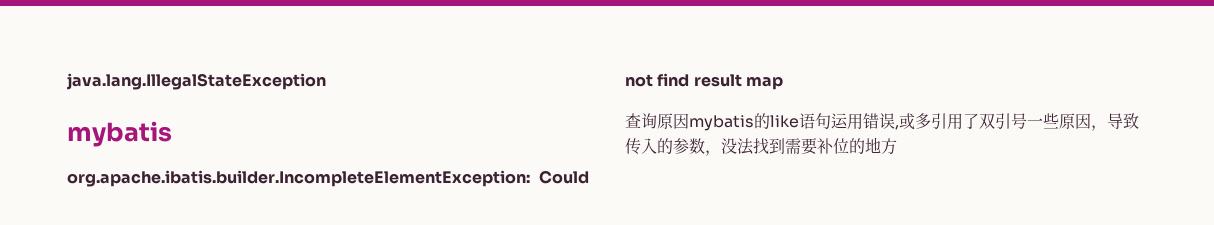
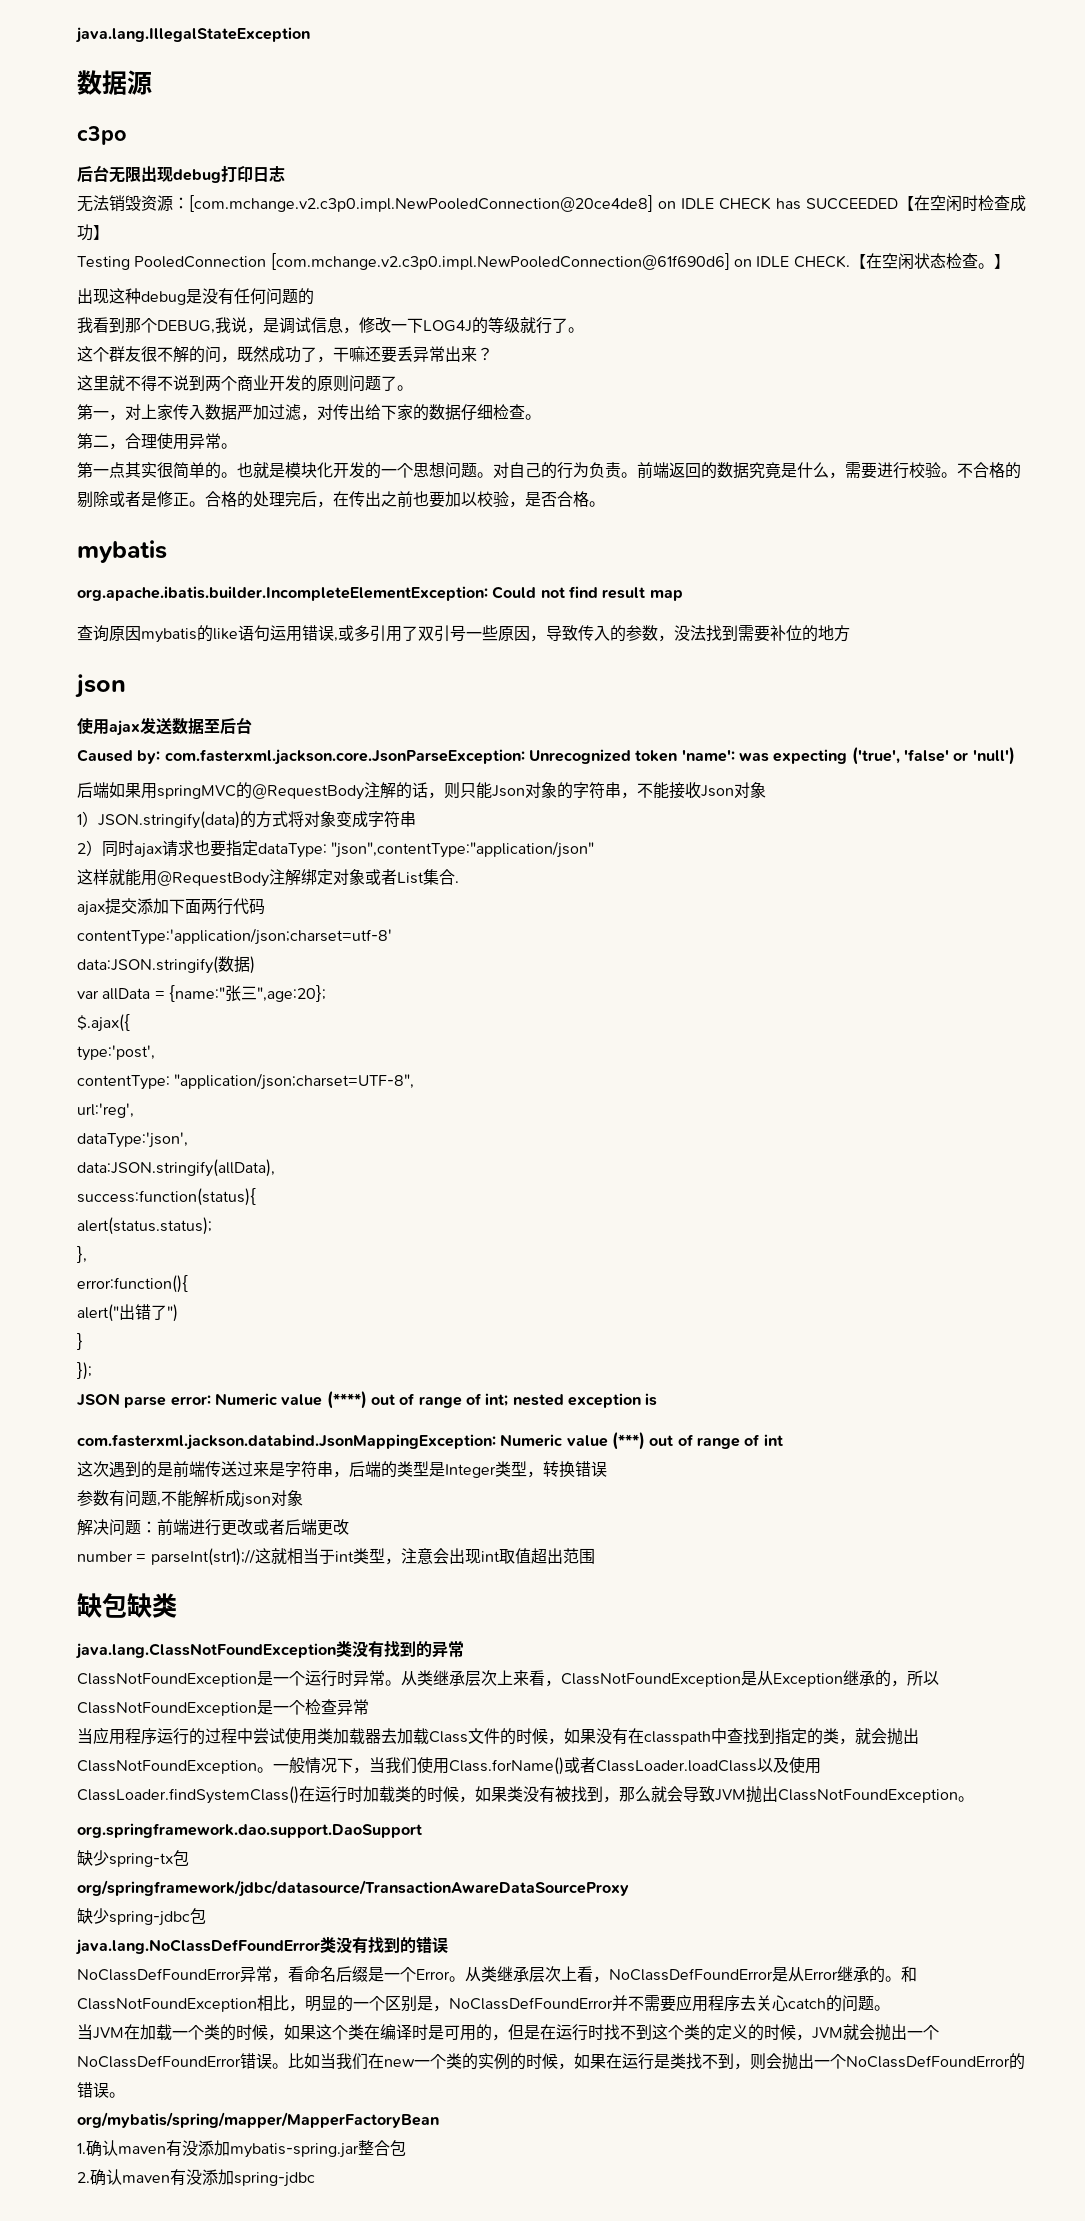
+ 数据源
+ c3po
+ 后台无限出现debug打印日志
+ 无法销毁资源：[com.mchange.v2.c3p0.impl.NewPooledConnection@20ce4de8] on IDLE CHECK has SUCCEEDED【在空闲时检查成功】
+ Testing PooledConnection [com.mchange.v2.c3p0.impl.NewPooledConnection@61f690d6] on IDLE CHECK.【在空闲状态检查。】
+ 出现这种debug是没有任何问题的
+ 我看到那个DEBUG,我说，是调试信息，修改一下LOG4J的等级就行了。
+ 这个群友很不解的问，既然成功了，干嘛还要丢异常出来？
+ 这里就不得不说到两个商业开发的原则问题了。
+ 第一，对上家传入数据严加过滤，对传出给下家的数据仔细检查。
+ 第二，合理使用异常。
+ 第一点其实很简单的。也就是模块化开发的一个思想问题。对自己的行为负责。前端返回的数据究竟是什么，需要进行校验。不合格的剔除或者是修正。合格的处理完后，在传出之前也要加以校验，是否合格。
  查询原因mybatis的like语句运用错误,或多引用了双引号一些原因，导致传入的参数，没法找到需要补位的地方
+ json
+ 使用ajax发送数据至后台
+ Caused by: com.fasterxml.jackson.core.JsonParseException: Unrecognized token 'name': was expecting ('true', 'false' or 'null')
+ 后端如果用springMVC的@RequestBody注解的话，则只能Json对象的字符串，不能接收Json对象
+ 1）JSON.stringify(data)的方式将对象变成字符串
+ 2）同时ajax请求也要指定dataType: "json",contentType:"application/json"
+ 这样就能用@RequestBody注解绑定对象或者List集合.
+ ajax提交添加下面两行代码
+ contentType:'application/json;charset=utf-8'
+ data:JSON.stringify(数据)
+ var allData = {name:"张三",age:20};
+ $.ajax({
+ type:'post',
+ contentType: "application/json;charset=UTF-8",
+ url:'reg',
+ dataType:'json',
+ data:JSON.stringify(allData),
+ success:function(status){
+ alert(status.status);
+ },
+ error:function(){
+ alert("出错了")
+ }
+ });
+ JSON parse error: Numeric value (****) out of range of int; nested exception is
+ com.fasterxml.jackson.databind.JsonMappingException: Numeric value (***) out of range of int
+ 这次遇到的是前端传送过来是字符串，后端的类型是Integer类型，转换错误
+ 参数有问题,不能解析成json对象
+ 解决问题：前端进行更改或者后端更改
+ number = parseInt(str1);//这就相当于int类型，注意会出现int取值超出范围
+ 缺包缺类
+ java.lang.ClassNotFoundException类没有找到的异常
+ ClassNotFoundException是一个运行时异常。从类继承层次上来看，ClassNotFoundException是从Exception继承的，所以ClassNotFoundException是一个检查异常
+ 当应用程序运行的过程中尝试使用类加载器去加载Class文件的时候，如果没有在classpath中查找到指定的类，就会抛出ClassNotFoundException。一般情况下，当我们使用Class.forName()或者ClassLoader.loadClass以及使用ClassLoader.findSystemClass()在运行时加载类的时候，如果类没有被找到，那么就会导致JVM抛出ClassNotFoundException。
+ org.springframework.dao.support.DaoSupport
+ 缺少spring-tx包
+ org/springframework/jdbc/datasource/TransactionAwareDataSourceProxy
+ 缺少spring-jdbc包
+ java.lang.NoClassDefFoundError类没有找到的错误
+ NoClassDefFoundError异常，看命名后缀是一个Error。从类继承层次上看，NoClassDefFoundError是从Error继承的。和ClassNotFoundException相比，明显的一个区别是，NoClassDefFoundError并不需要应用程序去关心catch的问题。
+ 当JVM在加载一个类的时候，如果这个类在编译时是可用的，但是在运行时找不到这个类的定义的时候，JVM就会抛出一个NoClassDefFoundError错误。比如当我们在new一个类的实例的时候，如果在运行是类找不到，则会抛出一个NoClassDefFoundError的错误。
+ org/mybatis/spring/mapper/MapperFactoryBean
+ 1.确认maven有没添加mybatis-spring.jar整合包
+ 2.确认maven有没添加spring-jdbc

